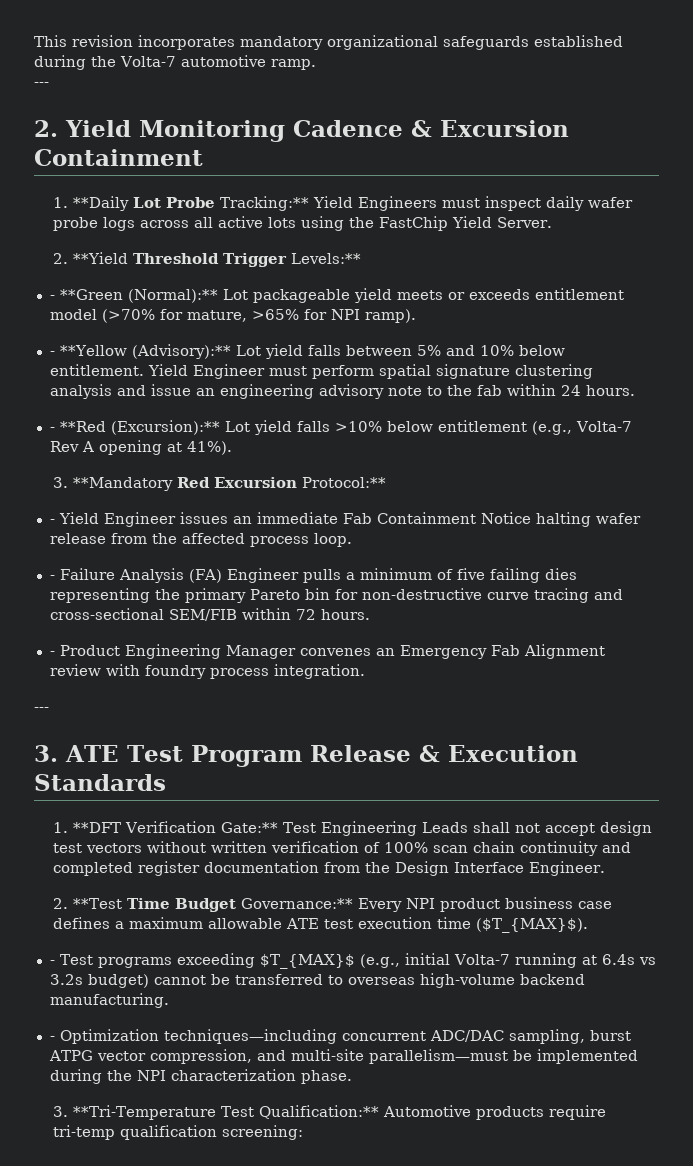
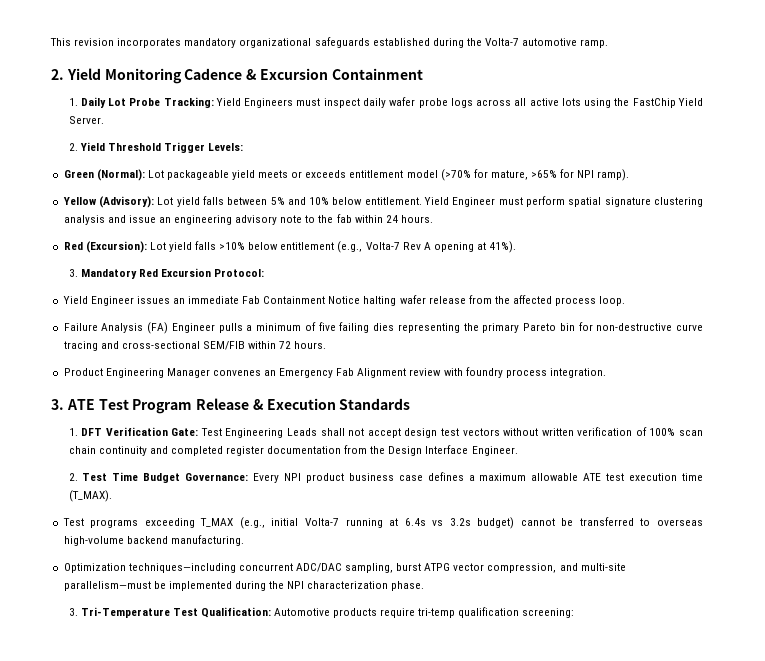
  This revision incorporates mandatory organizational safeguards established during the Volta-7 automotive ramp.
- ---
- 1. **Daily Lot Probe Tracking:** Yield Engineers must inspect daily wafer probe logs across all active lots using the FastChip Yield Server.
+ 1. Daily Lot Probe Tracking: Yield Engineers must inspect daily wafer probe logs across all active lots using the FastChip Yield Server.
- 2. **Yield Threshold Trigger Levels:**
- - **Green (Normal):** Lot packageable yield meets or exceeds entitlement model (>70% for mature, >65% for NPI ramp).
+ 2. Yield Threshold Trigger Levels:
+ Green (Normal): Lot packageable yield meets or exceeds entitlement model (>70% for mature, >65% for NPI ramp).
- - **Yellow (Advisory):** Lot yield falls between 5% and 10% below entitlement.
+ Yellow (Advisory): Lot yield falls between 5% and 10% below entitlement.
- - **Red (Excursion):** Lot yield falls >10% below entitlement (e.g., Volta-7 Rev A opening at 41%).
+ Red (Excursion): Lot yield falls >10% below entitlement (e.g., Volta-7 Rev A opening at 41%).
- 3. **Mandatory Red Excursion Protocol:**
- - Yield Engineer issues an immediate Fab Containment Notice halting wafer release from the affected process loop.
+ 3. Mandatory Red Excursion Protocol:
+ Yield Engineer issues an immediate Fab Containment Notice halting wafer release from the affected process loop.
- - Failure Analysis (FA) Engineer pulls a minimum of five failing dies representing the primary Pareto bin for non-destructive curve tracing and cross-sectional SEM/FIB within 72 hours.
+ Failure Analysis (FA) Engineer pulls a minimum of five failing dies representing the primary Pareto bin for non-destructive curve tracing and cross-sectional SEM/FIB within 72 hours.
- - Product Engineering Manager convenes an Emergency Fab Alignment review with foundry process integration.
- ---
+ Product Engineering Manager convenes an Emergency Fab Alignment review with foundry process integration.
- 1. **DFT Verification Gate:** Test Engineering Leads shall not accept design test vectors without written verification of 100% scan chain continuity and completed register documentation from the Design Interface Engineer.
+ 1. DFT Verification Gate: Test Engineering Leads shall not accept design test vectors without written verification of 100% scan chain continuity and completed register documentation from the Design Interface Engineer.
- 2. **Test Time Budget Governance:** Every NPI product business case defines a maximum allowable ATE test execution time ($T_{MAX}$).
- - Test programs exceeding $T_{MAX}$ (e.g., initial Volta-7 running at 6.4s vs 3.2s budget) cannot be transferred to overseas high-volume backend manufacturing.
+ 2. Test Time Budget Governance: Every NPI product business case defines a maximum allowable ATE test execution time (T_MAX).
+ Test programs exceeding T_MAX (e.g., initial Volta-7 running at 6.4s vs 3.2s budget) cannot be transferred to overseas high-volume backend manufacturing.
- - Optimization techniques—including concurrent ADC/DAC sampling, burst ATPG vector compression, and multi-site parallelism—must be implemented during the NPI characterization phase.
+ Optimization techniques—including concurrent ADC/DAC sampling, burst ATPG vector compression, and multi-site parallelism—must be implemented during the NPI characterization phase.
- 3. **Tri-Temperature Test Qualification:** Automotive products require tri-temp qualification screening:
+ 3. Tri-Temperature Test Qualification: Automotive products require tri-temp qualification screening:

